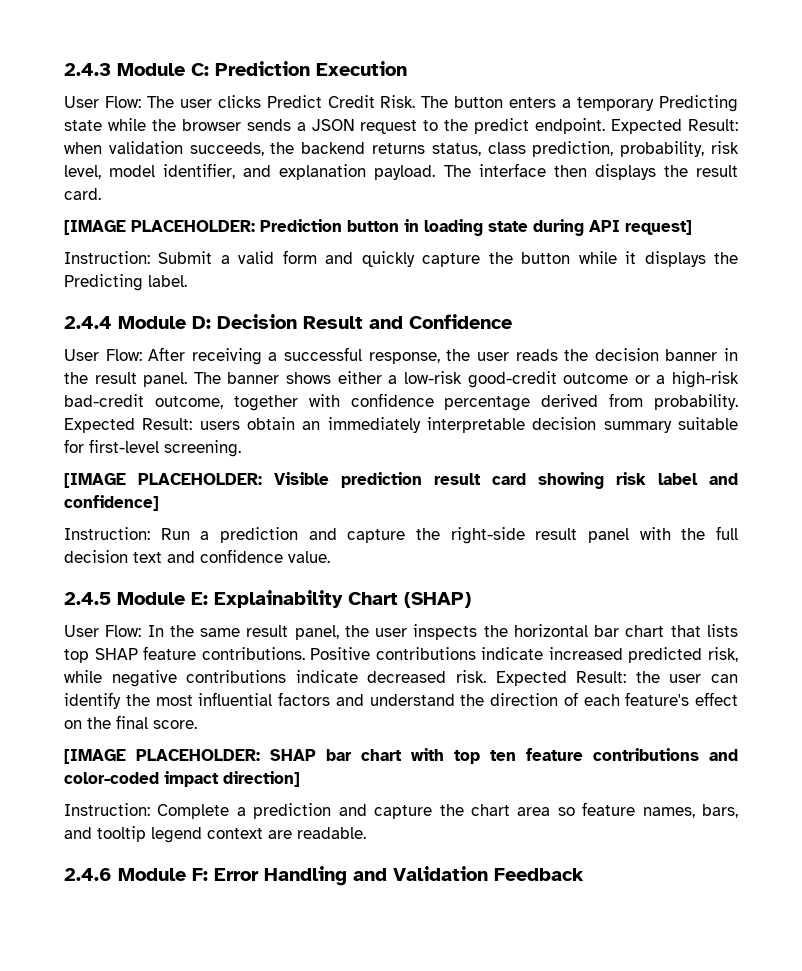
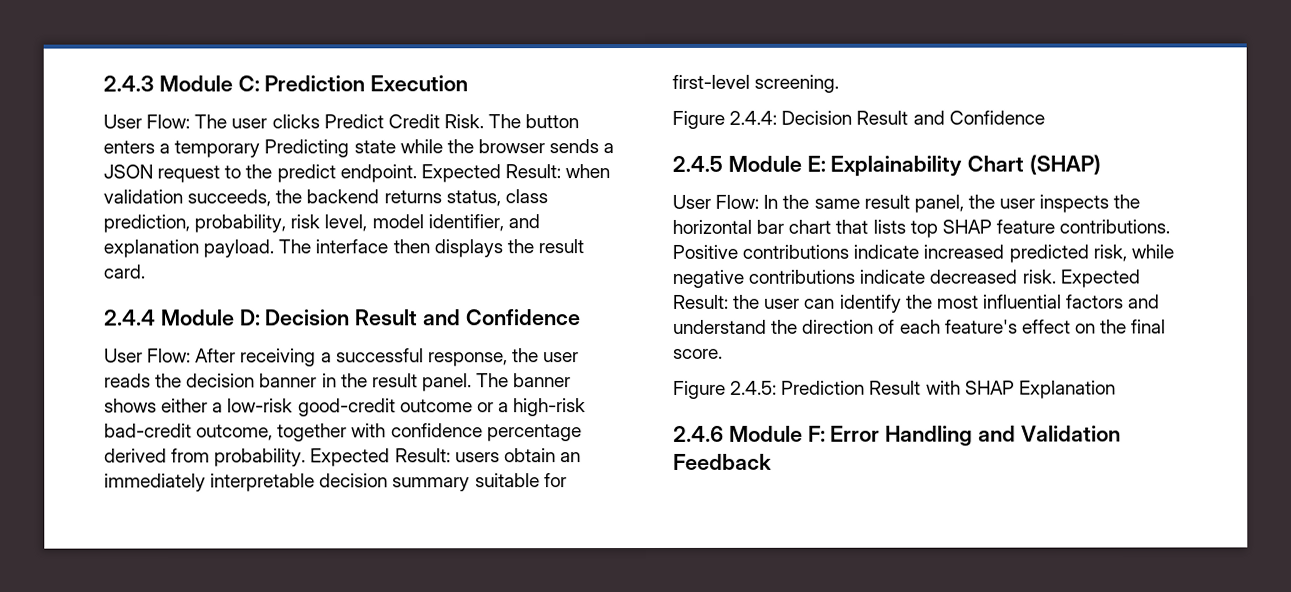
- [IMAGE PLACEHOLDER: Prediction button in loading state during API request]
- Instruction: Submit a valid form and quickly capture the button while it displays the Predicting label.
- [IMAGE PLACEHOLDER: Visible prediction result card showing risk label and confidence]
- Instruction: Run a prediction and capture the right-side result panel with the full decision text and confidence value.
+ Figure 2.4.4: Decision Result and Confidence
- [IMAGE PLACEHOLDER: SHAP bar chart with top ten feature contributions and color-coded impact direction]
- Instruction: Complete a prediction and capture the chart area so feature names, bars, and tooltip legend context are readable.
+ Figure 2.4.5: Prediction Result with SHAP Explanation

